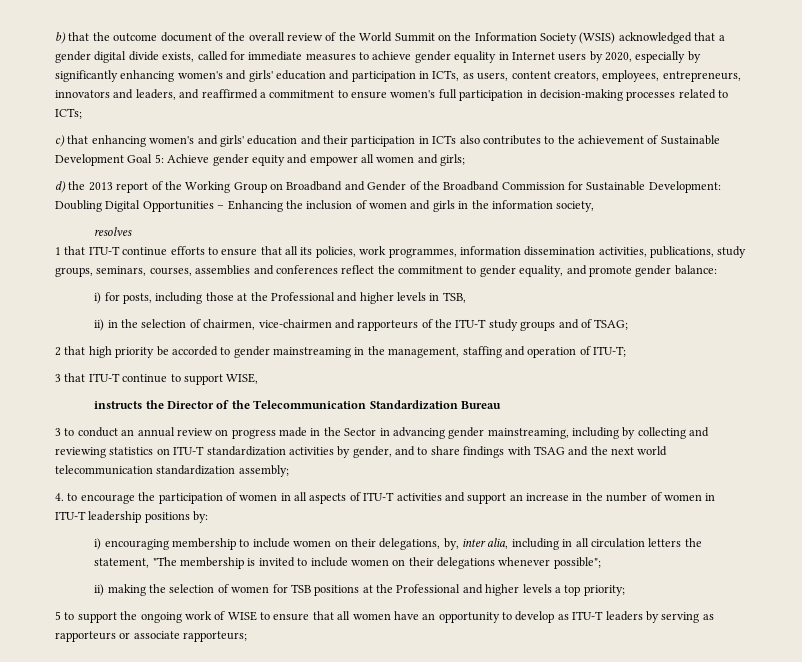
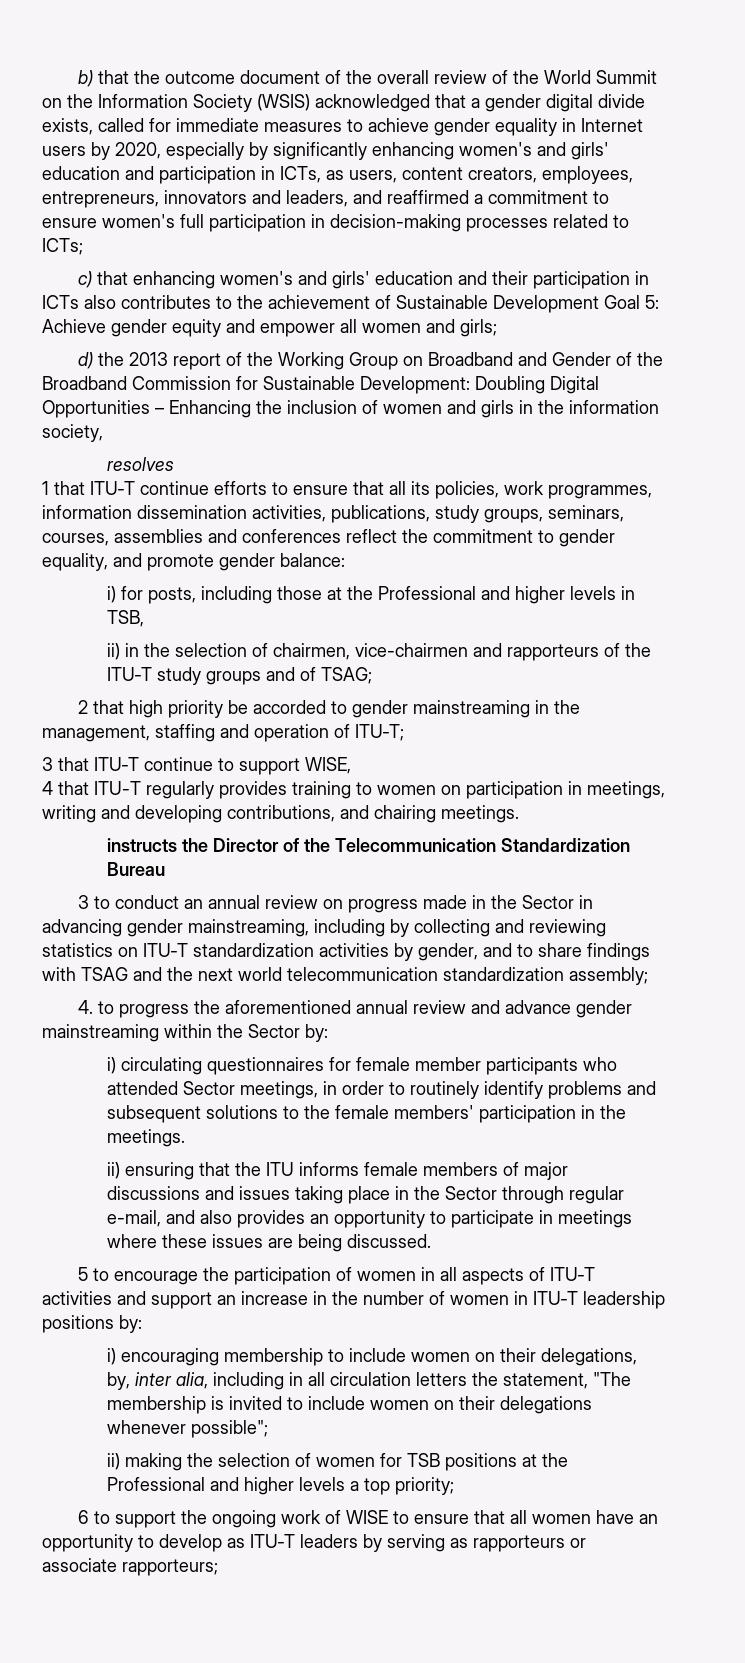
+ 4 that ITU-T regularly provides training to women on participation in meetings, writing and developing contributions, and chairing meetings.
- 4. to encourage the participation of women in all aspects of ITU‑T activities and support an increase in the number of women in ITU‑T leadership positions by:
+ 4. to progress the aforementioned annual review and advance gender mainstreaming within the Sector by:
+ i) circulating questionnaires for female member participants who attended Sector meetings, in order to routinely identify problems and subsequent solutions to the female members' participation in the meetings.
+ ii) ensuring that the ITU informs female members of major discussions and issues taking place in the Sector through regular e-mail, and also provides an opportunity to participate in meetings where these issues are being discussed.
+ 5 to encourage the participation of women in all aspects of ITU‑T activities and support an increase in the number of women in ITU‑T leadership positions by:
- 5 to support the ongoing work of WISE to ensure that all women have an opportunity to develop as ITU‑T leaders by serving as rapporteurs or associate rapporteurs;
+ 6 to support the ongoing work of WISE to ensure that all women have an opportunity to develop as ITU‑T leaders by serving as rapporteurs or associate rapporteurs;

